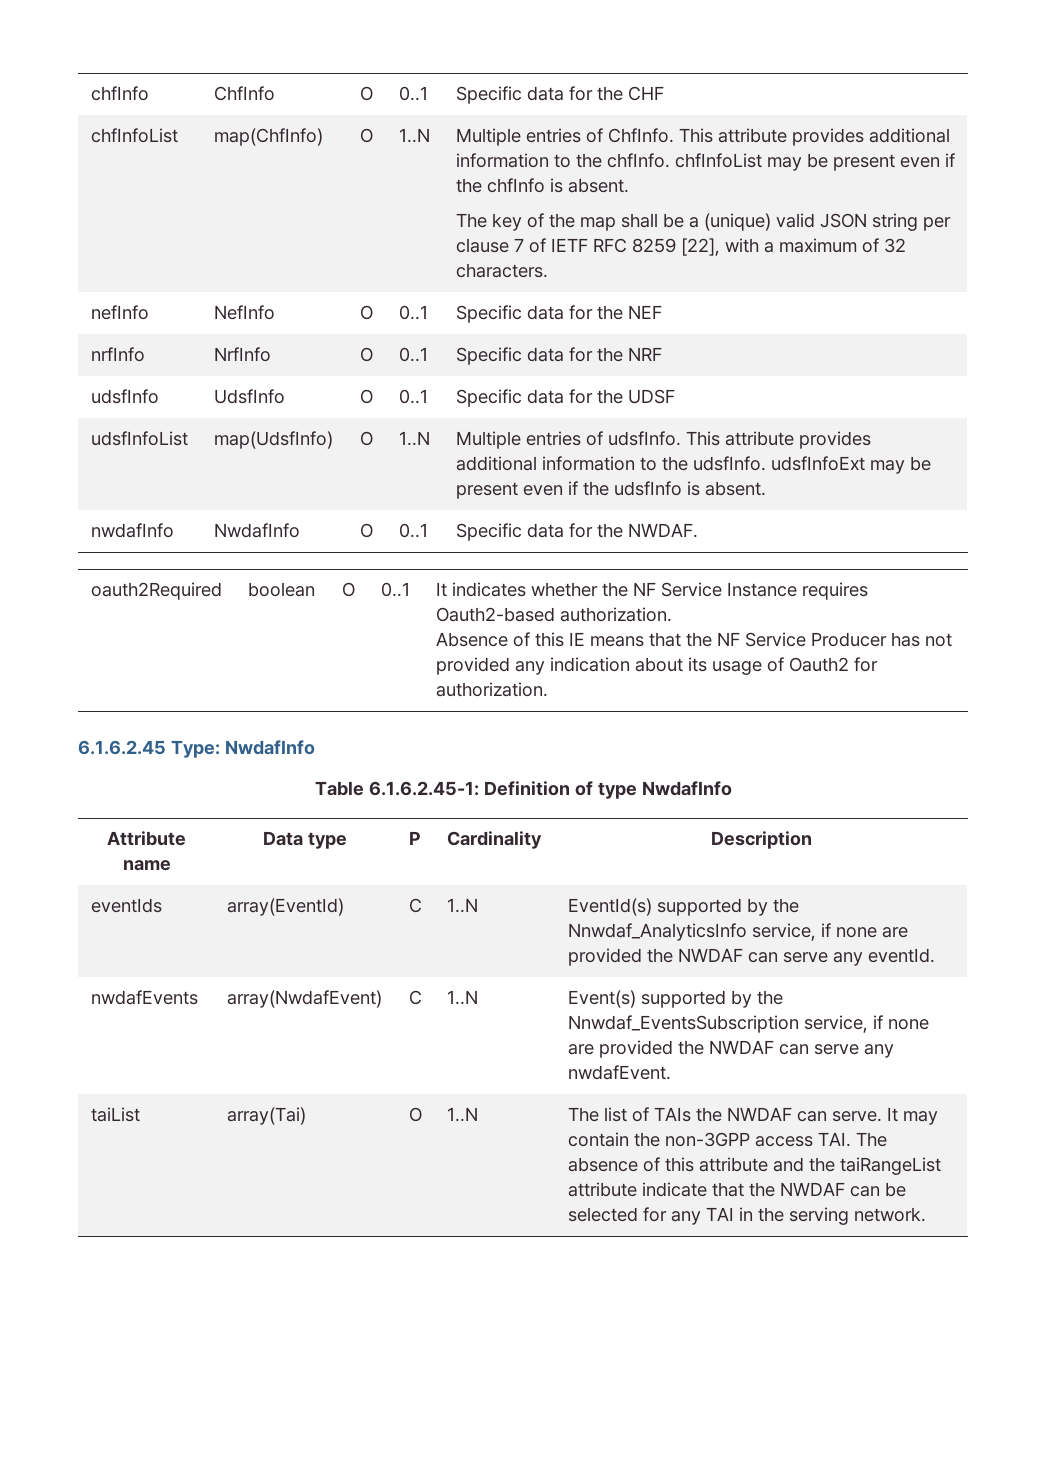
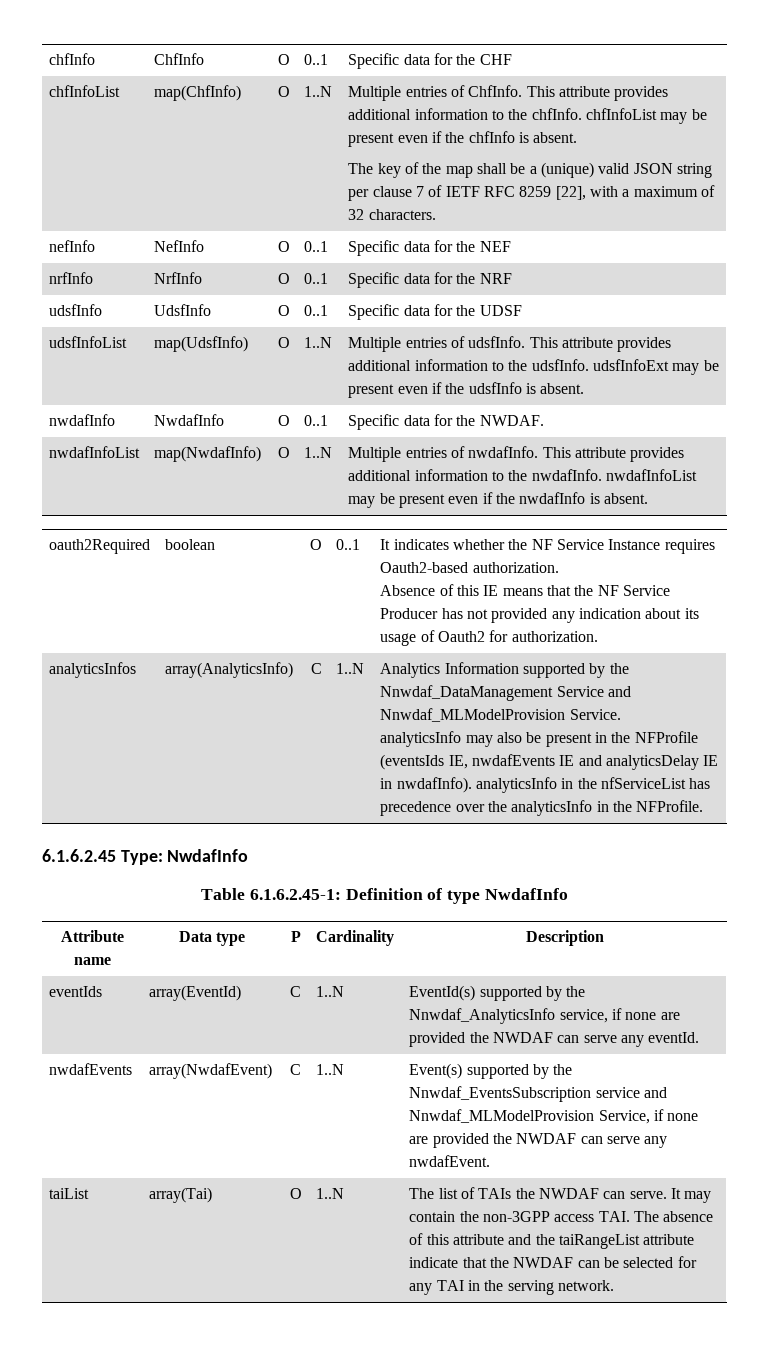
+ nwdafInfoList | map(NwdafInfo) | O | 1..N | Multiple entries of nwdafInfo. This attribute provides additional information to the nwdafInfo. nwdafInfoList may be present even if the nwdafInfo is absent.
+ analyticsInfos | array(AnalyticsInfo) | C | 1..N | Analytics Information supported by the Nnwdaf_DataManagement Service and Nnwdaf_MLModelProvision Service.
+ analyticsInfo may also be present in the NFProfile (eventsIds IE, nwdafEvents IE and analyticsDelay IE in nwdafInfo). analyticsInfo in the nfServiceList has precedence over the analyticsInfo in the NFProfile.
- nwdafEvents | array(NwdafEvent) | C | 1..N | Event(s) supported by the Nnwdaf_EventsSubscription service, if none are provided the NWDAF can serve any nwdafEvent.
+ nwdafEvents | array(NwdafEvent) | C | 1..N | Event(s) supported by the Nnwdaf_EventsSubscription service and Nnwdaf_MLModelProvision Service, if none are provided the NWDAF can serve any nwdafEvent.

